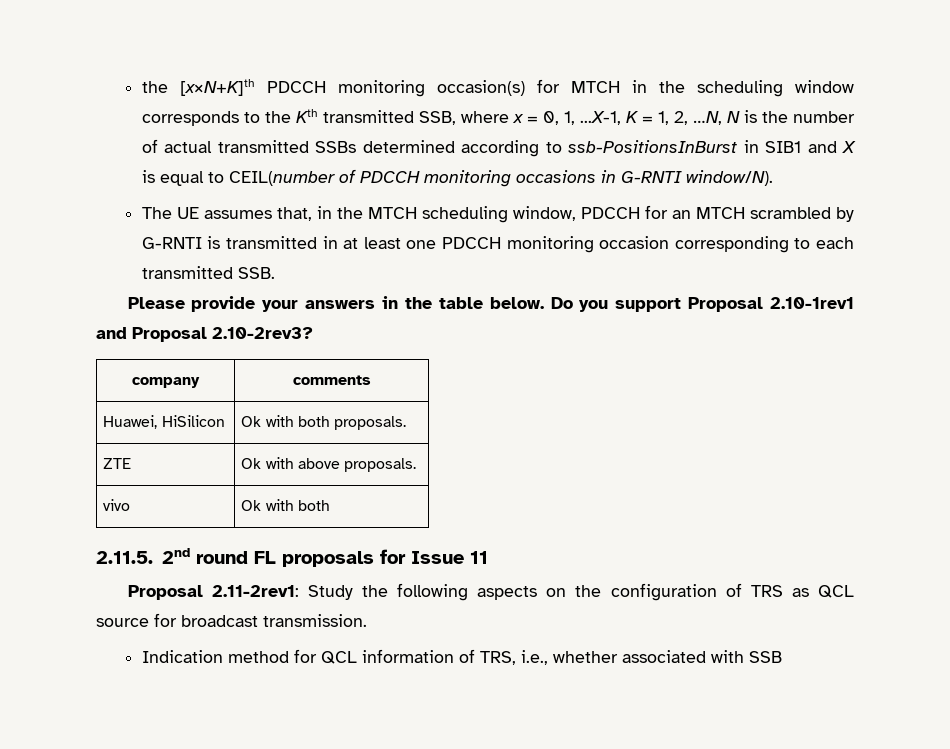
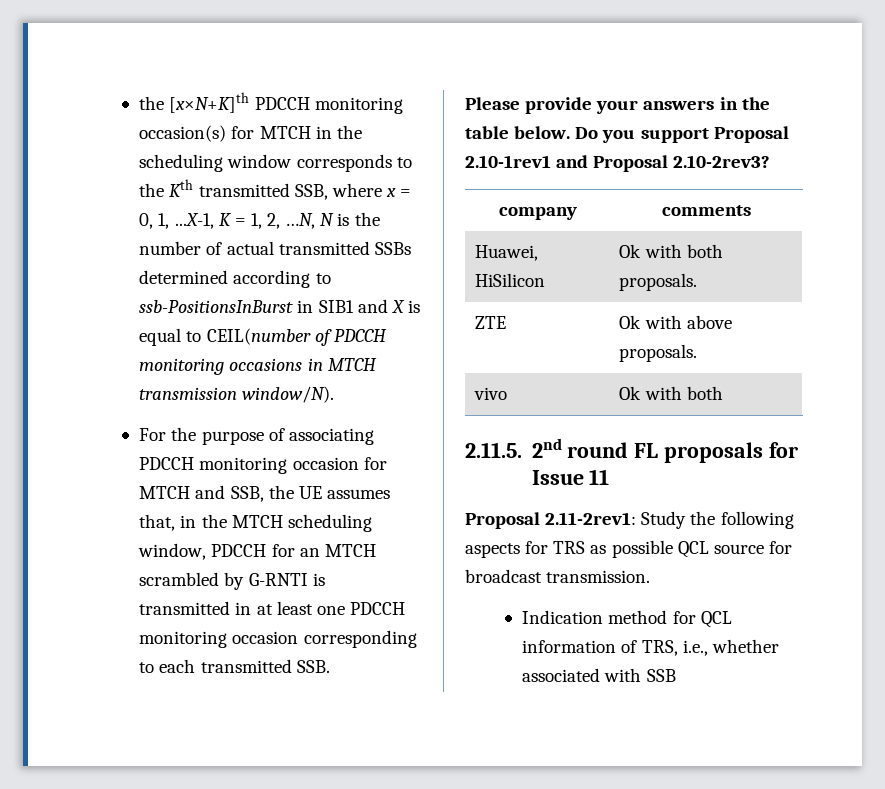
- the [x×N+K]th PDCCH monitoring occasion(s) for MTCH in the scheduling window corresponds to the Kth transmitted SSB, where x = 0, 1, ...X-1, K = 1, 2, …N, N is the number of actual transmitted SSBs determined according to ssb-PositionsInBurst in SIB1 and X is equal to CEIL(number of PDCCH monitoring occasions in G-RNTI window/N).
+ the [x×N+K]th PDCCH monitoring occasion(s) for MTCH in the scheduling window corresponds to the Kth transmitted SSB, where x = 0, 1, ...X-1, K = 1, 2, …N, N is the number of actual transmitted SSBs determined according to ssb-PositionsInBurst in SIB1 and X is equal to CEIL(number of PDCCH monitoring occasions in MTCH transmission window/N).
- The UE assumes that, in the MTCH scheduling window, PDCCH for an MTCH scrambled by G-RNTI is transmitted in at least one PDCCH monitoring occasion corresponding to each transmitted SSB.
+ For the purpose of associating PDCCH monitoring occasion for MTCH and SSB, the UE assumes that, in the MTCH scheduling window, PDCCH for an MTCH scrambled by G-RNTI is transmitted in at least one PDCCH monitoring occasion corresponding to each transmitted SSB.
- Proposal 2.11-2rev1: Study the following aspects on the configuration of TRS as QCL source for broadcast transmission.
+ Proposal 2.11-2rev1: Study the following aspects for TRS as possible QCL source for broadcast transmission.

